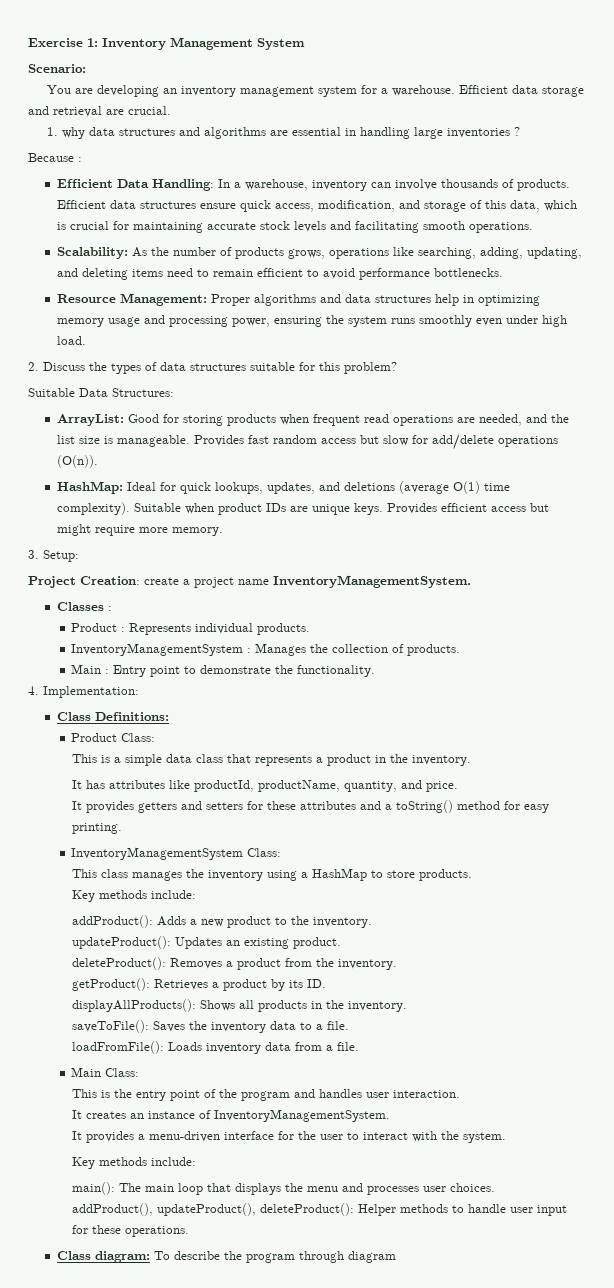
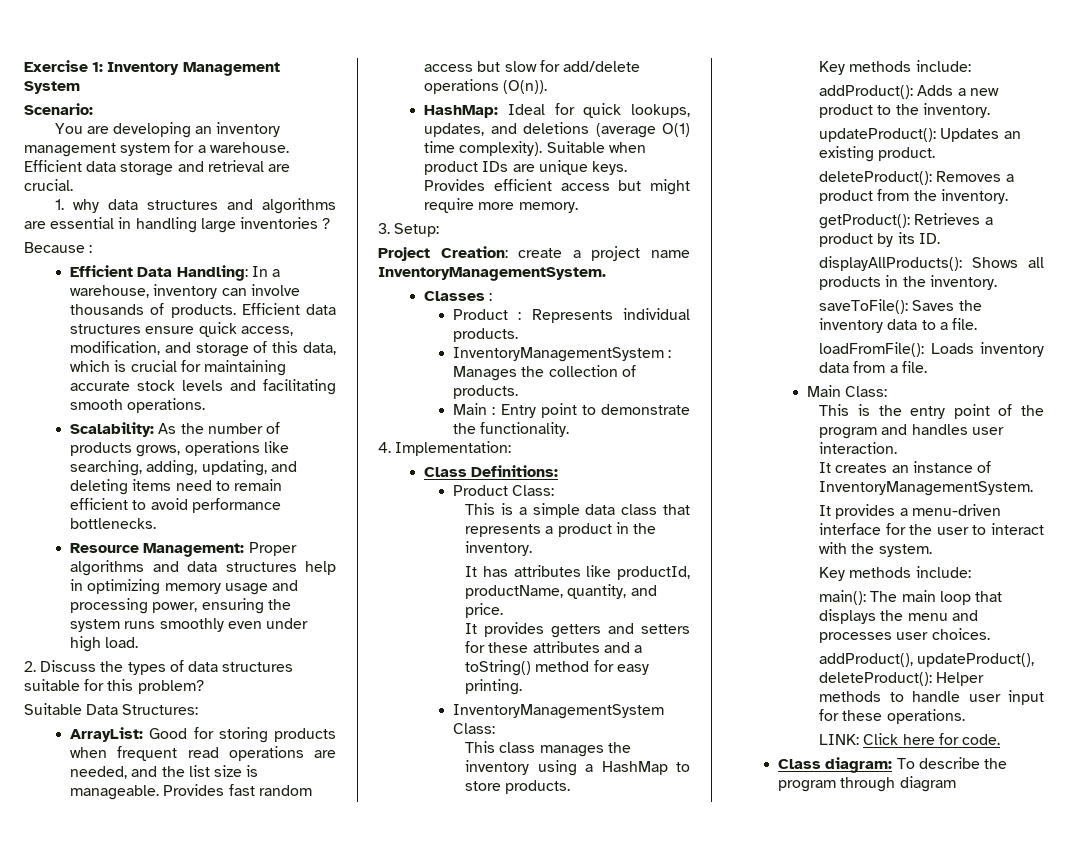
+ LINK: Click here for code.

